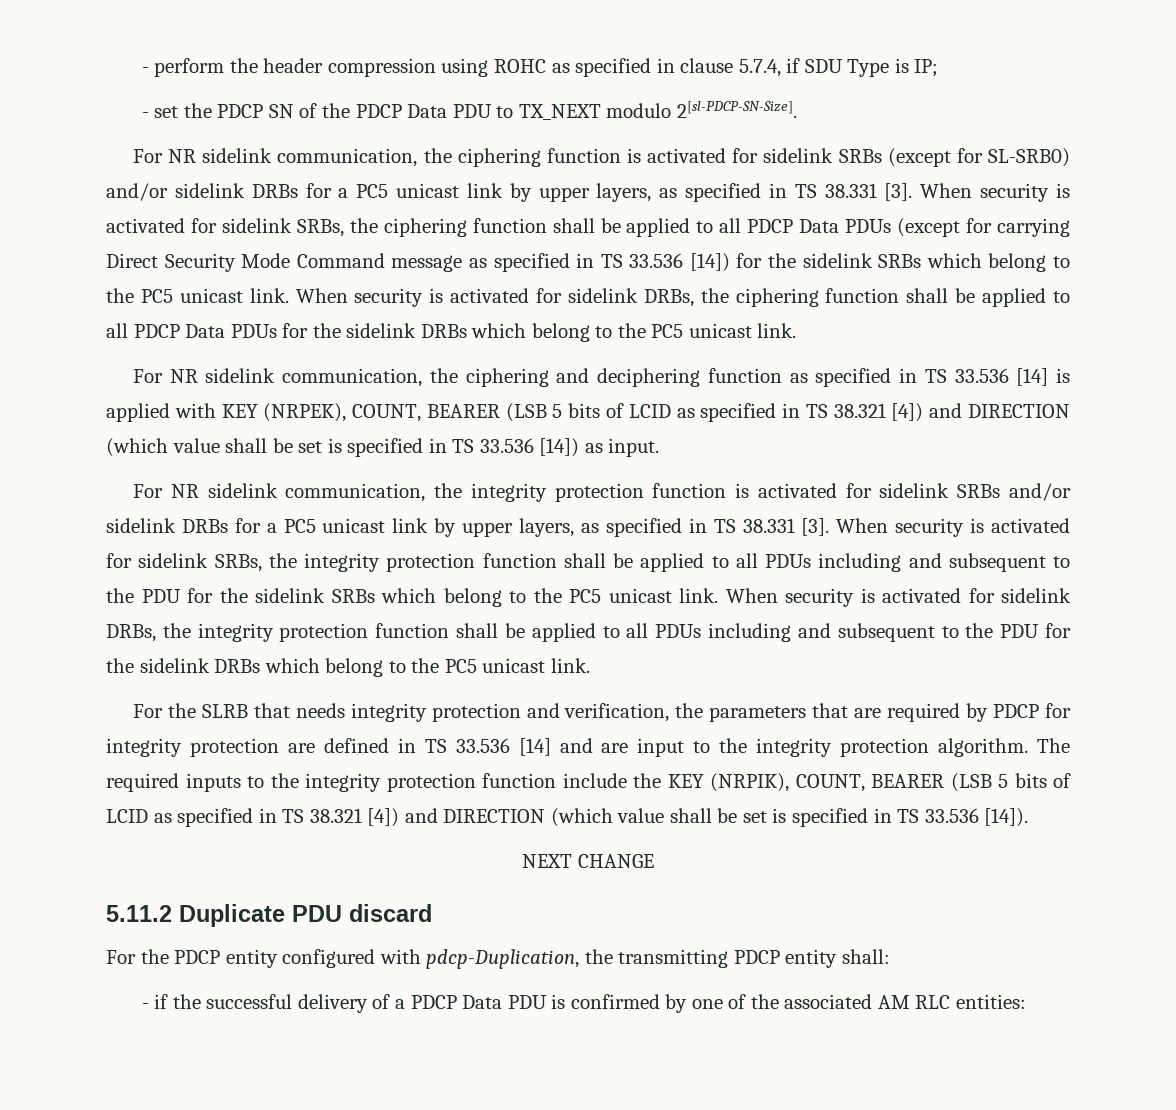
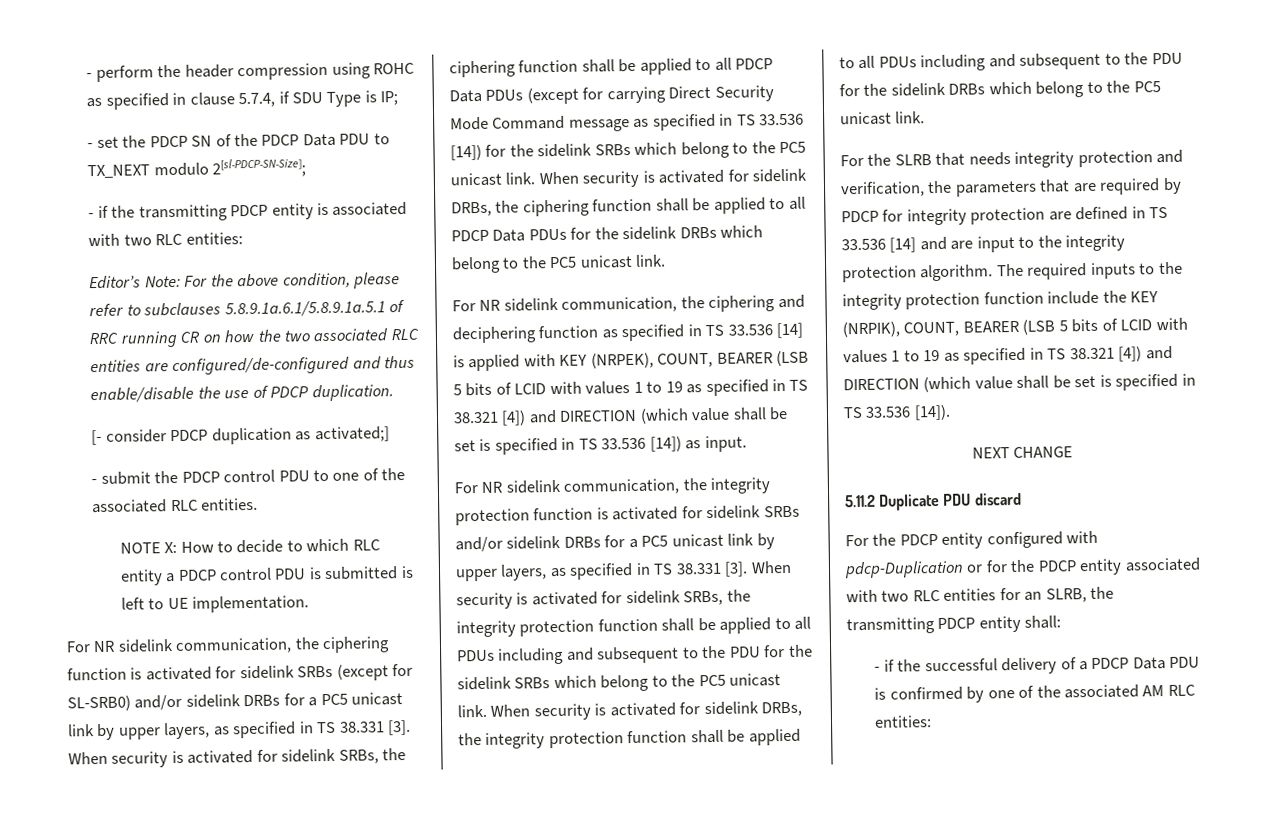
- - set the PDCP SN of the PDCP Data PDU to TX_NEXT modulo 2[sl-PDCP-SN-Size].
+ - set the PDCP SN of the PDCP Data PDU to TX_NEXT modulo 2[sl-PDCP-SN-Size];
+ - if the transmitting PDCP entity is associated with two RLC entities:
+ Editor’s Note: For the above condition, please refer to subclauses 5.8.9.1a.6.1/5.8.9.1a.5.1 of RRC running CR on how the two associated RLC entities are configured/de-configured and thus enable/disable the use of PDCP duplication.
+ [- consider PDCP duplication as activated;]
+ - submit the PDCP control PDU to one of the associated RLC entities.
+ NOTE X: How to decide to which RLC entity a PDCP control PDU is submitted is left to UE implementation.
- For NR sidelink communication, the ciphering and deciphering function as specified in TS 33.536 [14] is applied with KEY (NRPEK), COUNT, BEARER (LSB 5 bits of LCID as specified in TS 38.321 [4]) and DIRECTION (which value shall be set is specified in TS 33.536 [14]) as input.
+ For NR sidelink communication, the ciphering and deciphering function as specified in TS 33.536 [14] is applied with KEY (NRPEK), COUNT, BEARER (LSB 5 bits of LCID with values 1 to 19 as specified in TS 38.321 [4]) and DIRECTION (which value shall be set is specified in TS 33.536 [14]) as input.
- The required inputs to the integrity protection function include the KEY (NRPIK), COUNT, BEARER (LSB 5 bits of LCID as specified in TS 38.321 [4]) and DIRECTION (which value shall be set is specified in TS 33.536 [14]).
+ The required inputs to the integrity protection function include the KEY (NRPIK), COUNT, BEARER (LSB 5 bits of LCID with values 1 to 19 as specified in TS 38.321 [4]) and DIRECTION (which value shall be set is specified in TS 33.536 [14]).
- For the PDCP entity configured with pdcp-Duplication, the transmitting PDCP entity shall:
+ For the PDCP entity configured with pdcp-Duplication or for the PDCP entity associated with two RLC entities for an SLRB, the transmitting PDCP entity shall:

